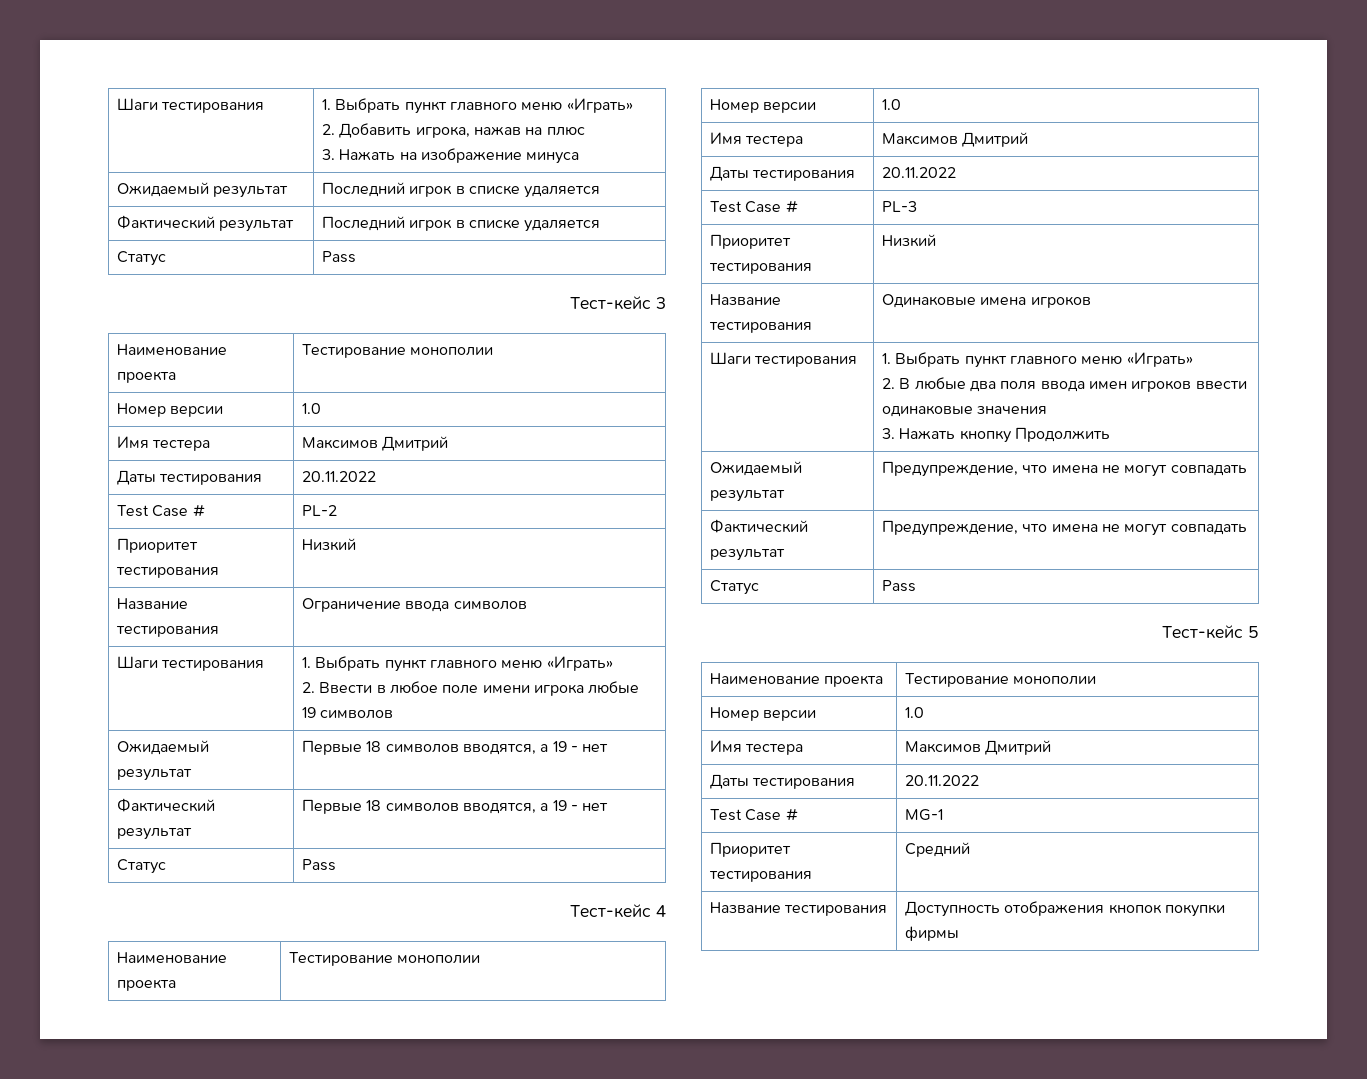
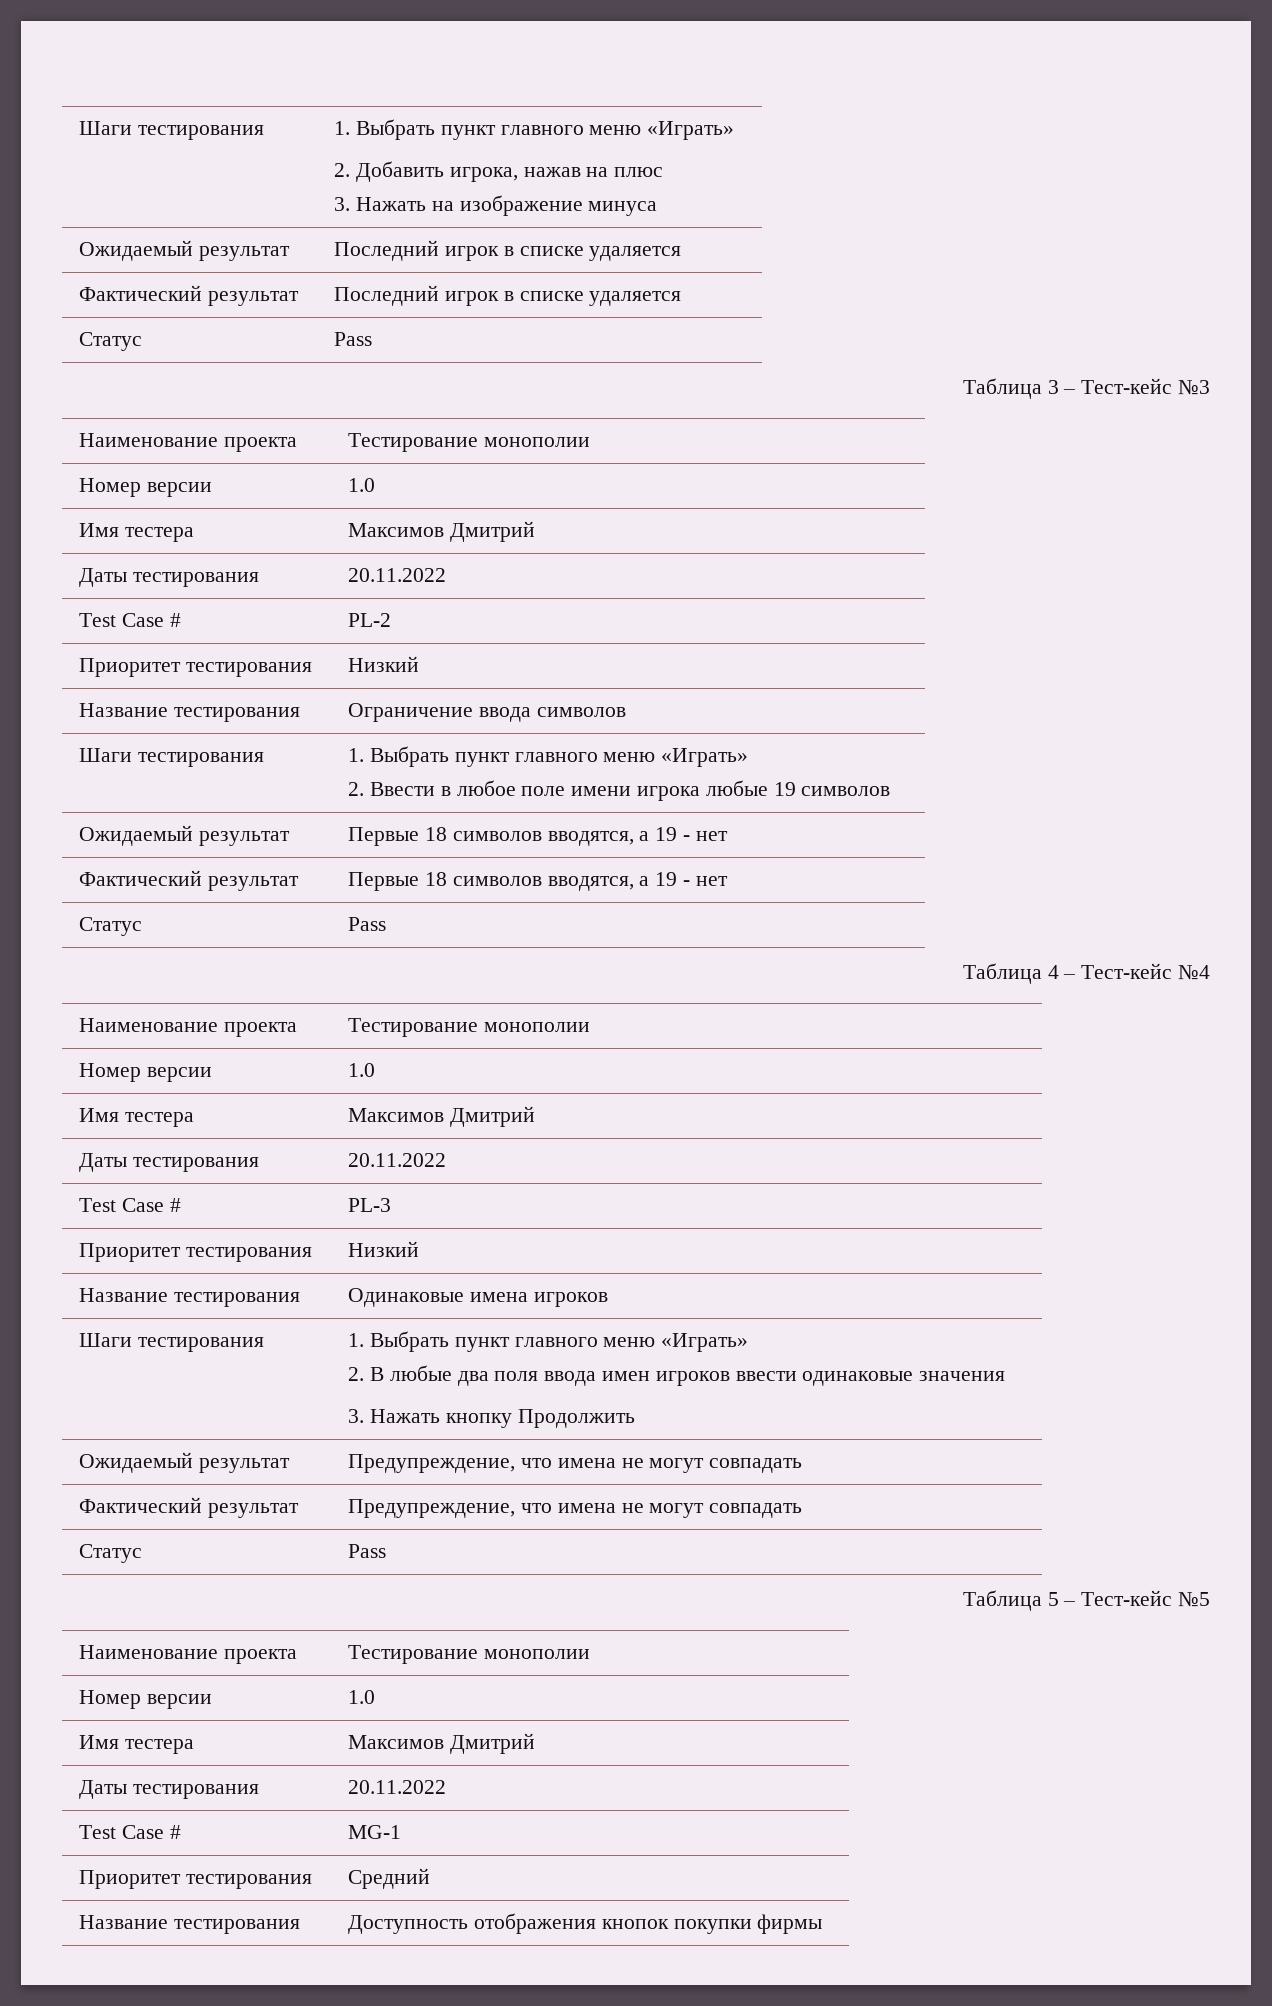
- Тест-кейс 3
+ Таблица 3 – Тест-кейс №3
- Тест-кейс 4
+ Таблица 4 – Тест-кейс №4
- Тест-кейс 5
+ Таблица 5 – Тест-кейс №5

